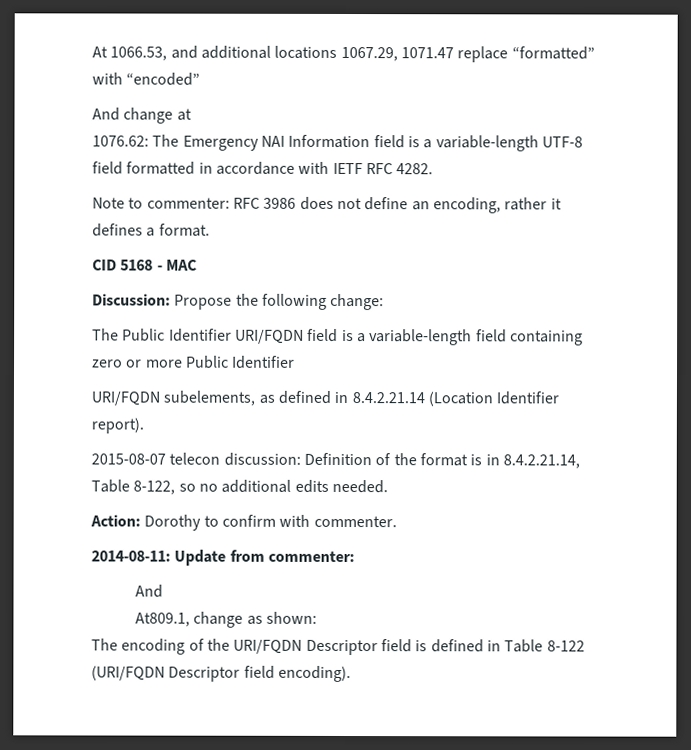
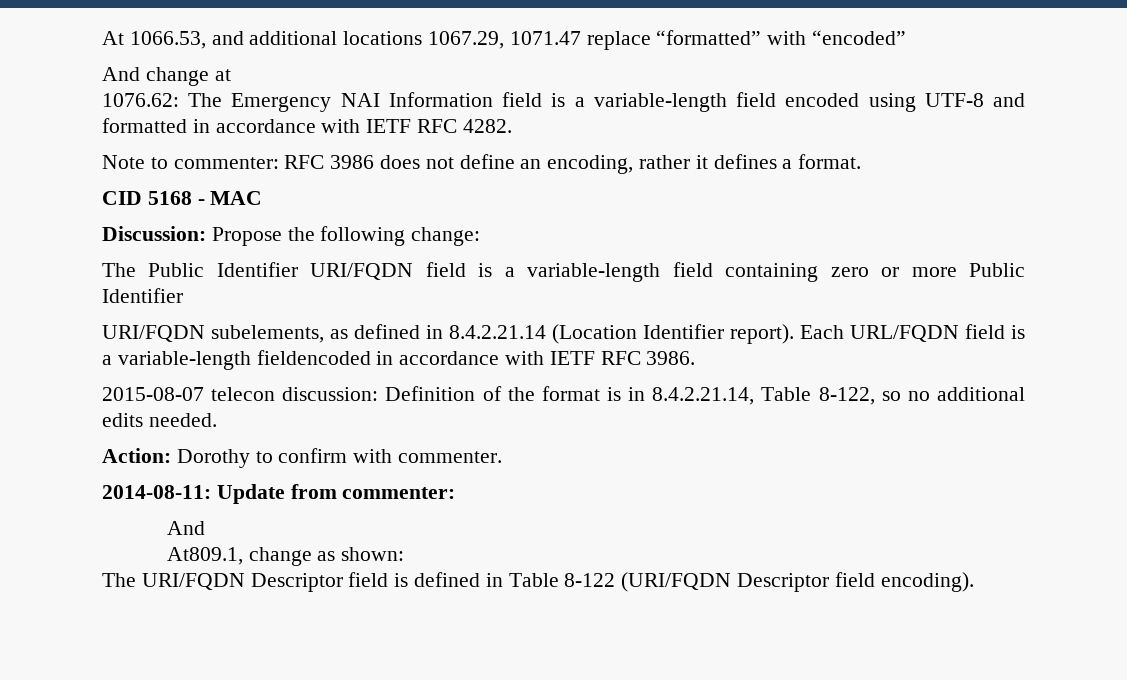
- 1076.62: The Emergency NAI Information field is a variable-length UTF-8 field formatted in accordance with IETF RFC 4282.
+ 1076.62: The Emergency NAI Information field is a variable-length field encoded using UTF-8 and formatted in accordance with IETF RFC 4282.
+ Each URL/FQDN field is a variable-length fieldencoded in accordance with IETF RFC 3986.
- The encoding of the URI/FQDN Descriptor field is defined in Table 8-122 (URI/FQDN Descriptor field encoding).
+ The URI/FQDN Descriptor field is defined in Table 8-122 (URI/FQDN Descriptor field encoding).

